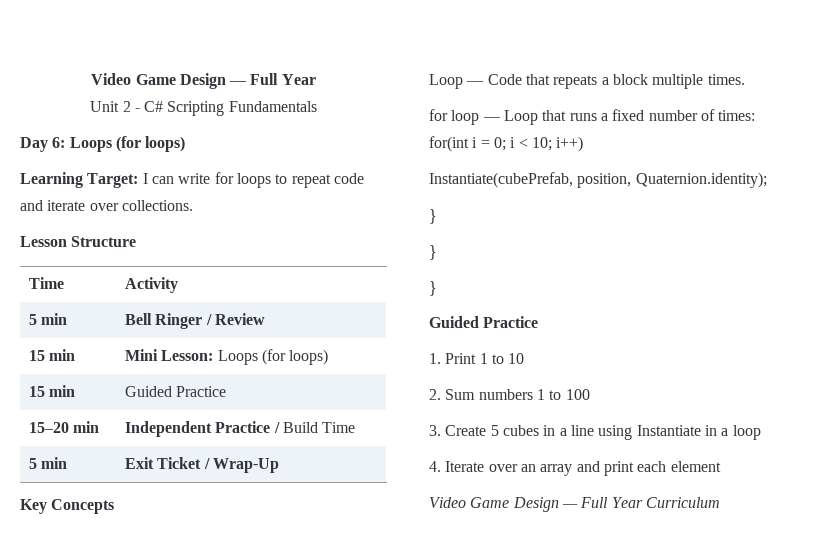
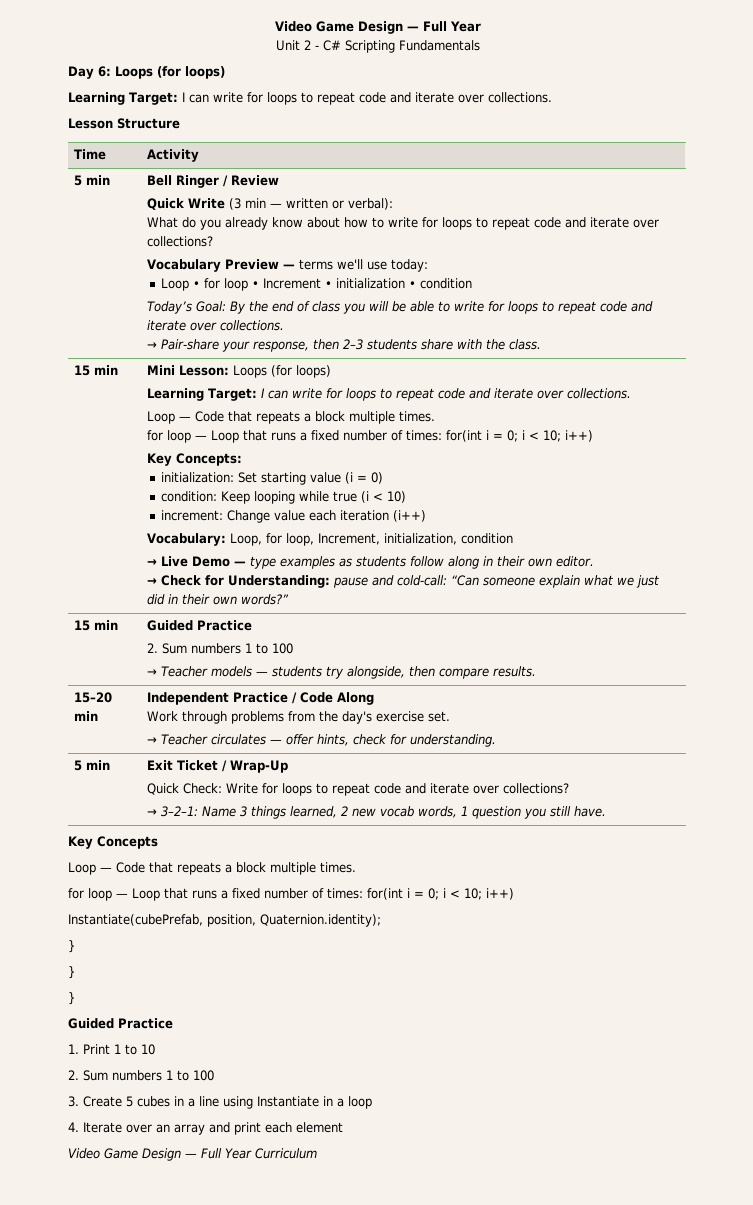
+ Quick Write (3 min — written or verbal):
+ What do you already know about how to write for loops to repeat code and iterate over collections?
+ Vocabulary Preview — terms we'll use today:
+ Loop • for loop • Increment • initialization • condition
+ Today’s Goal: By the end of class you will be able to write for loops to repeat code and iterate over collections.
+ → Pair-share your response, then 2–3 students share with the class.
  Mini Lesson: Loops (for loops)
+ Learning Target: I can write for loops to repeat code and iterate over collections.
+ Loop — Code that repeats a block multiple times.
+ for loop — Loop that runs a fixed number of times: for(int i = 0; i < 10; i++)
+ Key Concepts:
+ initialization: Set starting value (i = 0)
+ condition: Keep looping while true (i < 10)
+ increment: Change value each iteration (i++)
+ Vocabulary: Loop, for loop, Increment, initialization, condition
+ → Live Demo — type examples as students follow along in their own editor.
+ → Check for Understanding: pause and cold-call: “Can someone explain what we just did in their own words?”
  15 min | Guided Practice
+ 2. Sum numbers 1 to 100
+ → Teacher models — students try alongside, then compare results.
- 15–20 min | Independent Practice / Build Time
+ 15–20 min | Independent Practice / Code Along
+ Work through problems from the day's exercise set.
+ → Teacher circulates — offer hints, check for understanding.
  5 min | Exit Ticket / Wrap-Up
+ Quick Check: Write for loops to repeat code and iterate over collections?
+ → 3–2–1: Name 3 things learned, 2 new vocab words, 1 question you still have.

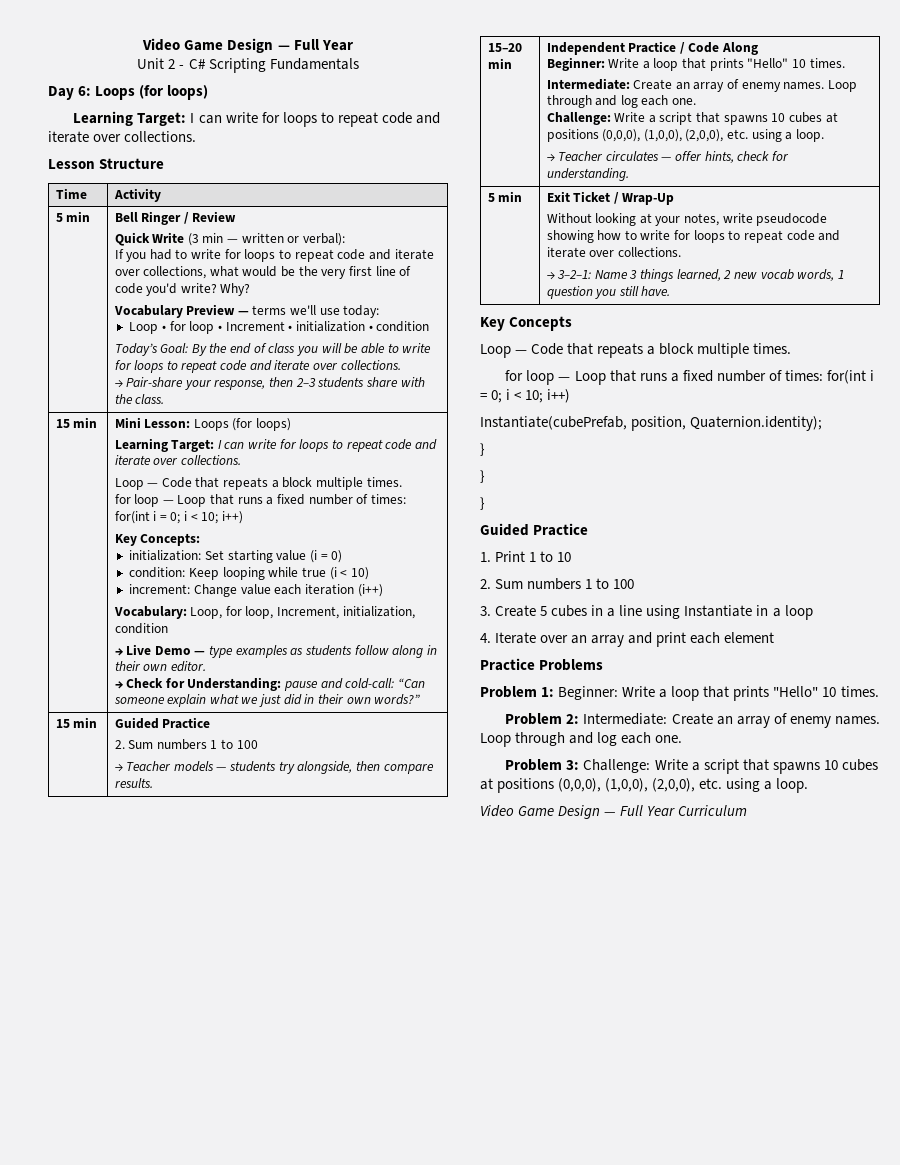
- What do you already know about how to write for loops to repeat code and iterate over collections?
+ If you had to write for loops to repeat code and iterate over collections, what would be the very first line of code you'd write? Why?
  Independent Practice / Code Along
- Work through problems from the day's exercise set.
+ Beginner: Write a loop that prints "Hello" 10 times.
+ Intermediate: Create an array of enemy names. Loop through and log each one.
+ Challenge: Write a script that spawns 10 cubes at positions (0,0,0), (1,0,0), (2,0,0), etc. using a loop.
- Quick Check: Write for loops to repeat code and iterate over collections?
+ Without looking at your notes, write pseudocode showing how to write for loops to repeat code and iterate over collections.
+ Practice Problems
+ Problem 1: Beginner: Write a loop that prints "Hello" 10 times.
+ Problem 2: Intermediate: Create an array of enemy names. Loop through and log each one.
+ Problem 3: Challenge: Write a script that spawns 10 cubes at positions (0,0,0), (1,0,0), (2,0,0), etc. using a loop.

